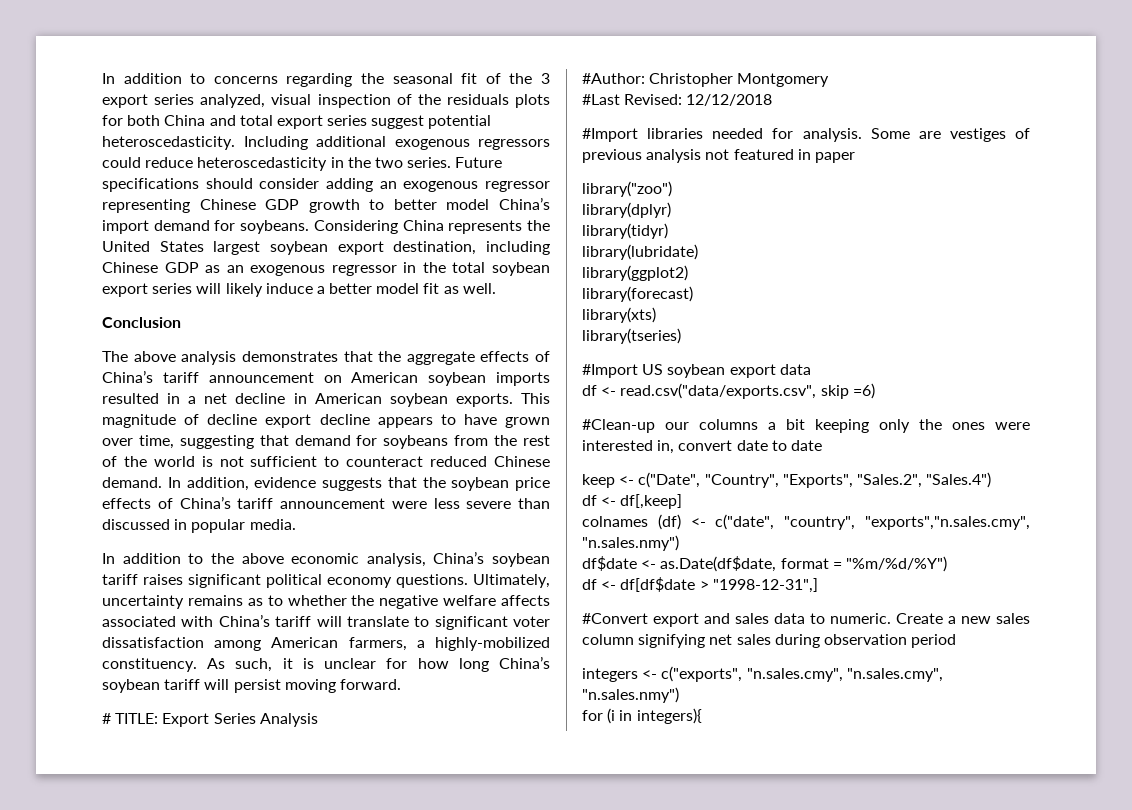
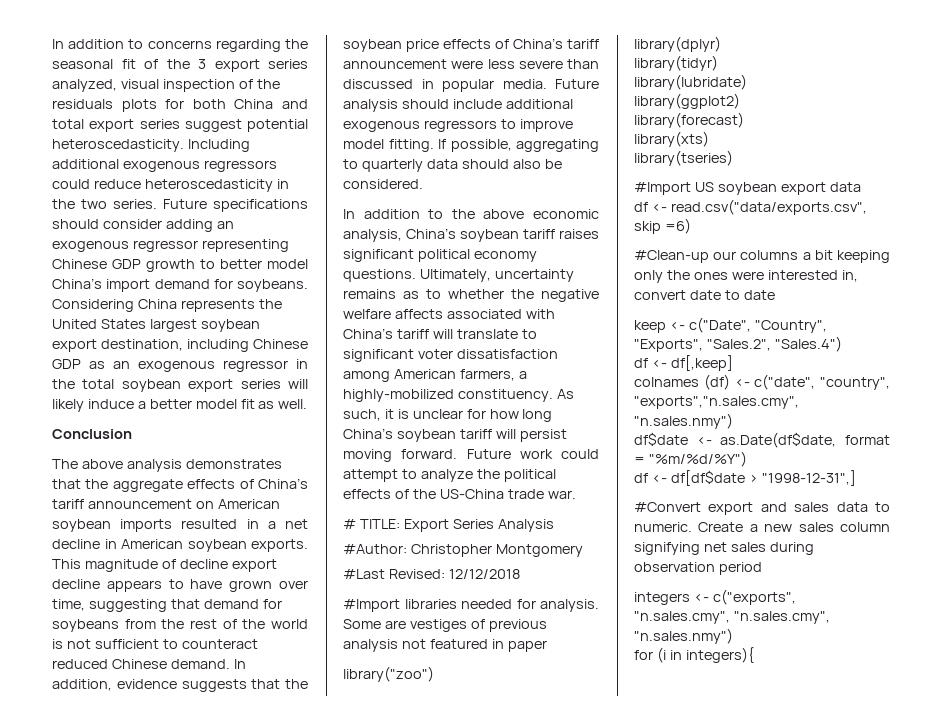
+ Future analysis should include additional exogenous regressors to improve model fitting. If possible, aggregating to quarterly data should also be considered.
+ Future work could attempt to analyze the political effects of the US-China trade war.

